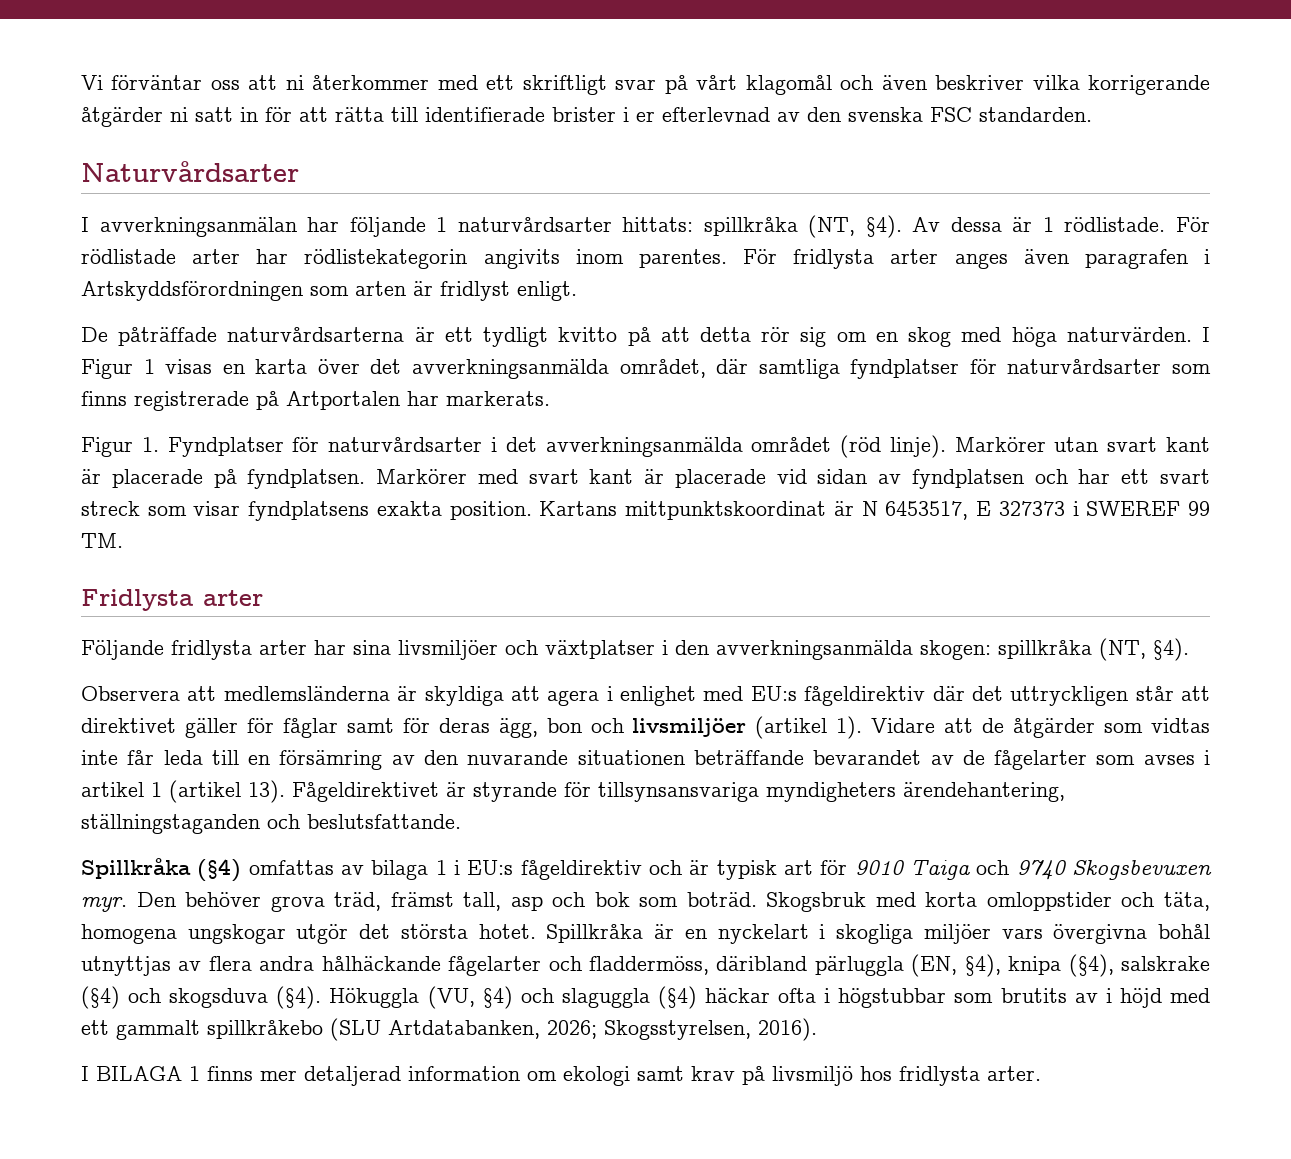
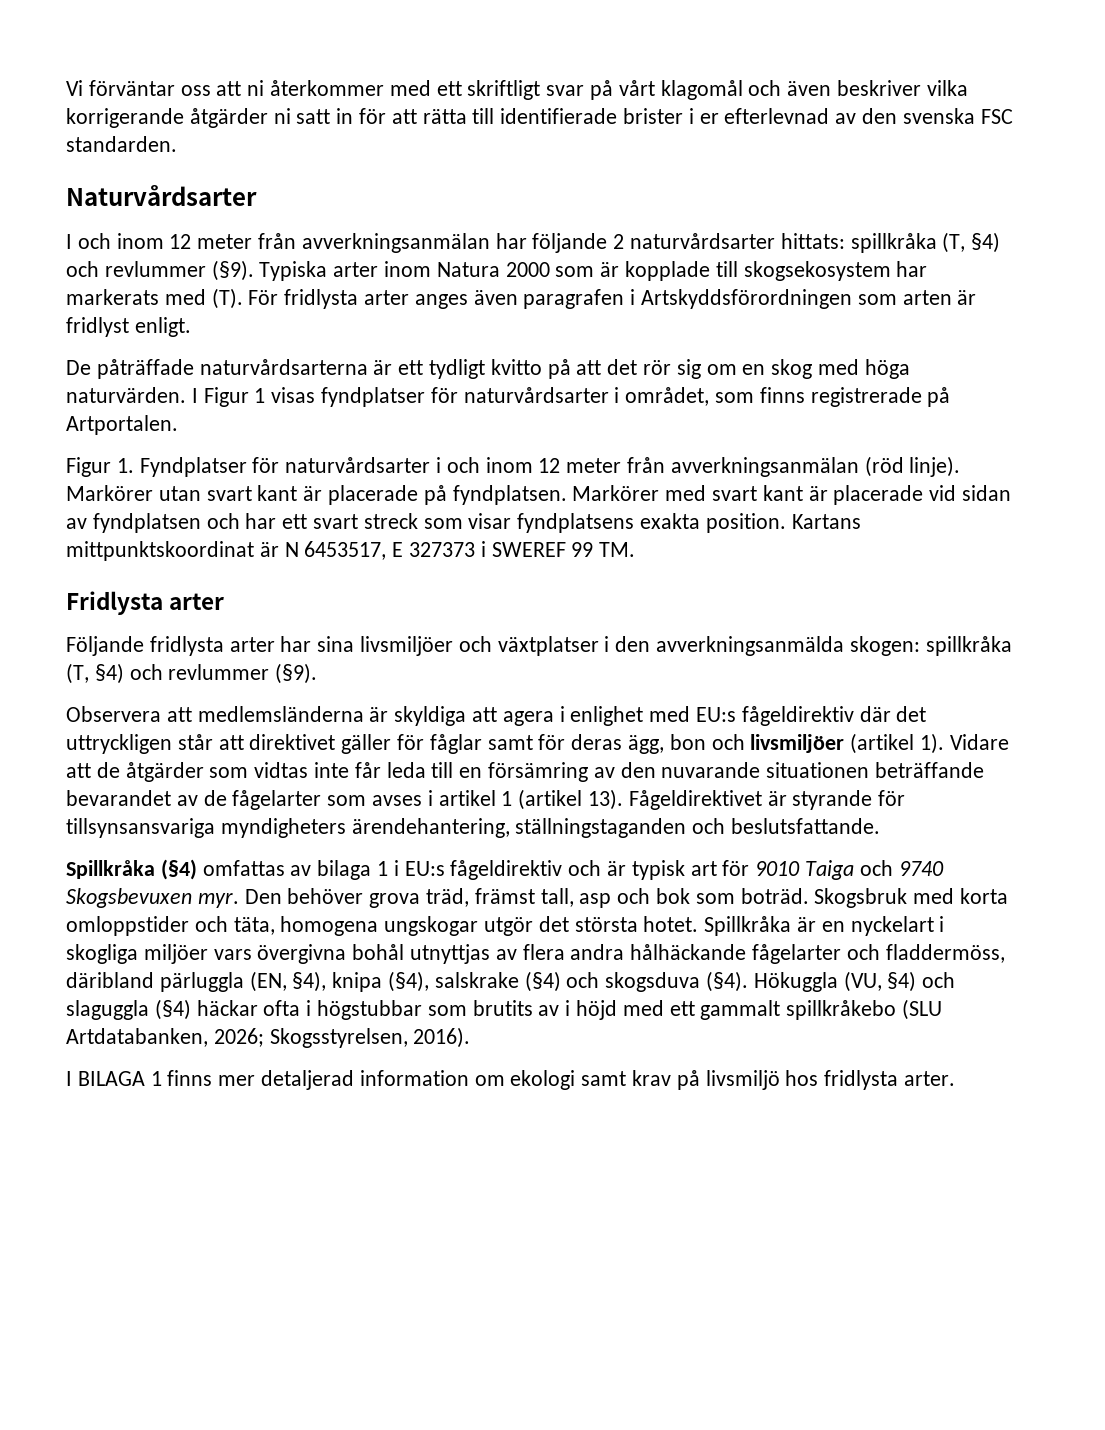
- I avverkningsanmälan har följande 1 naturvårdsarter hittats: spillkråka (NT, §4). Av dessa är 1 rödlistade. För rödlistade arter har rödlistekategorin angivits inom parentes. För fridlysta arter anges även paragrafen i Artskyddsförordningen som arten är fridlyst enligt.
+ I och inom 12 meter från avverkningsanmälan har följande 2 naturvårdsarter hittats: spillkråka (T, §4) och revlummer (§9). Typiska arter inom Natura 2000 som är kopplade till skogsekosystem har markerats med (T). För fridlysta arter anges även paragrafen i Artskyddsförordningen som arten är fridlyst enligt.
- De påträffade naturvårdsarterna är ett tydligt kvitto på att detta rör sig om en skog med höga naturvärden.
+ De påträffade naturvårdsarterna är ett tydligt kvitto på att det rör sig om en skog med höga naturvärden.
- I Figur 1 visas en karta över det avverkningsanmälda området, där samtliga fyndplatser för naturvårdsarter som finns registrerade på Artportalen har markerats.
+ I Figur 1 visas fyndplatser för naturvårdsarter i området, som finns registrerade på Artportalen.
- Figur 1. Fyndplatser för naturvårdsarter i det avverkningsanmälda området (röd linje).
+ Figur 1. Fyndplatser för naturvårdsarter i och inom 12 meter från avverkningsanmälan (röd linje).
- Följande fridlysta arter har sina livsmiljöer och växtplatser i den avverkningsanmälda skogen: spillkråka (NT, §4).
+ Följande fridlysta arter har sina livsmiljöer och växtplatser i den avverkningsanmälda skogen: spillkråka (T, §4) och revlummer (§9).

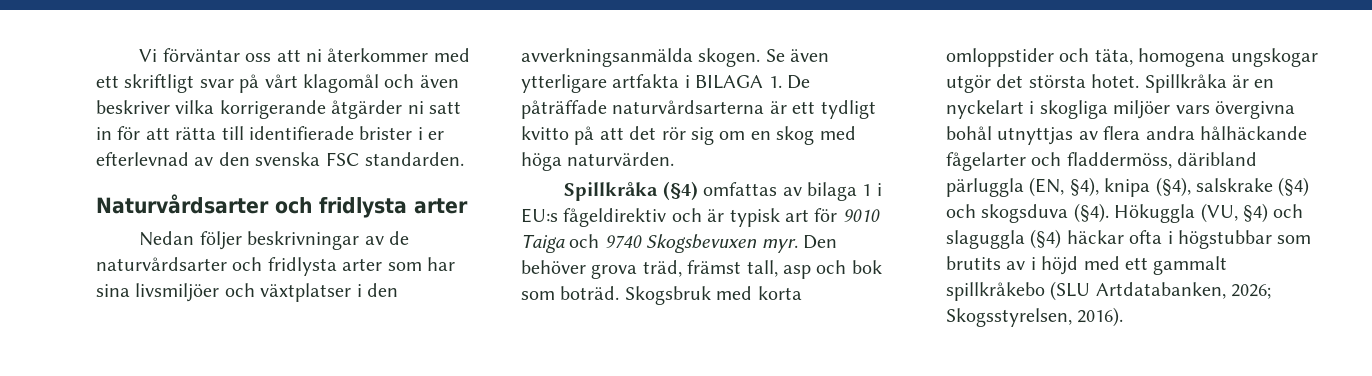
- Naturvårdsarter
- I och inom 12 meter från avverkningsanmälan har följande 2 naturvårdsarter hittats: spillkråka (T, §4) och revlummer (§9). Typiska arter inom Natura 2000 som är kopplade till skogsekosystem har markerats med (T). För fridlysta arter anges även paragrafen i Artskyddsförordningen som arten är fridlyst enligt.
- De påträffade naturvårdsarterna är ett tydligt kvitto på att det rör sig om en skog med höga naturvärden. I Figur 1 visas fyndplatser för naturvårdsarter i området, som finns registrerade på Artportalen.
- Figur 1. Fyndplatser för naturvårdsarter i och inom 12 meter från avverkningsanmälan (röd linje). Markörer utan svart kant är placerade på fyndplatsen. Markörer med svart kant är placerade vid sidan av fyndplatsen och har ett svart streck som visar fyndplatsens exakta position. Kartans mittpunktskoordinat är N 6453517, E 327373 i SWEREF 99 TM.
- Fridlysta arter
- Följande fridlysta arter har sina livsmiljöer och växtplatser i den avverkningsanmälda skogen: spillkråka (T, §4) och revlummer (§9).
- Observera att medlemsländerna är skyldiga att agera i enlighet med EU:s fågeldirektiv där det uttryckligen står att direktivet gäller för fåglar samt för deras ägg, bon och livsmiljöer (artikel 1). Vidare att de åtgärder som vidtas inte får leda till en försämring av den nuvarande situationen beträffande bevarandet av de fågelarter som avses i artikel 1 (artikel 13). Fågeldirektivet är styrande för tillsynsansvariga myndigheters ärendehantering, ställningstaganden och beslutsfattande.
+ Naturvårdsarter och fridlysta arter
+ Nedan följer beskrivningar av de naturvårdsarter och fridlysta arter som har sina livsmiljöer och växtplatser i den avverkningsanmälda skogen. Se även ytterligare artfakta i BILAGA 1. De påträffade naturvårdsarterna är ett tydligt kvitto på att det rör sig om en skog med höga naturvärden.
- I BILAGA 1 finns mer detaljerad information om ekologi samt krav på livsmiljö hos fridlysta arter.

